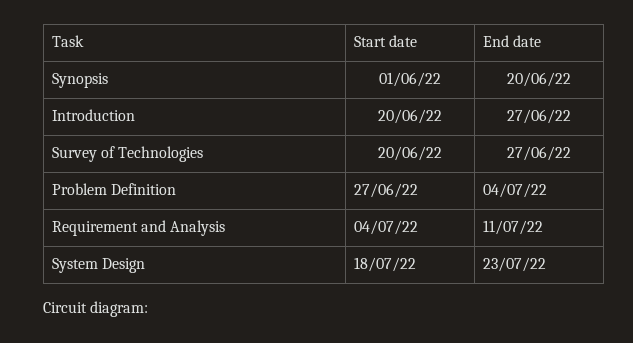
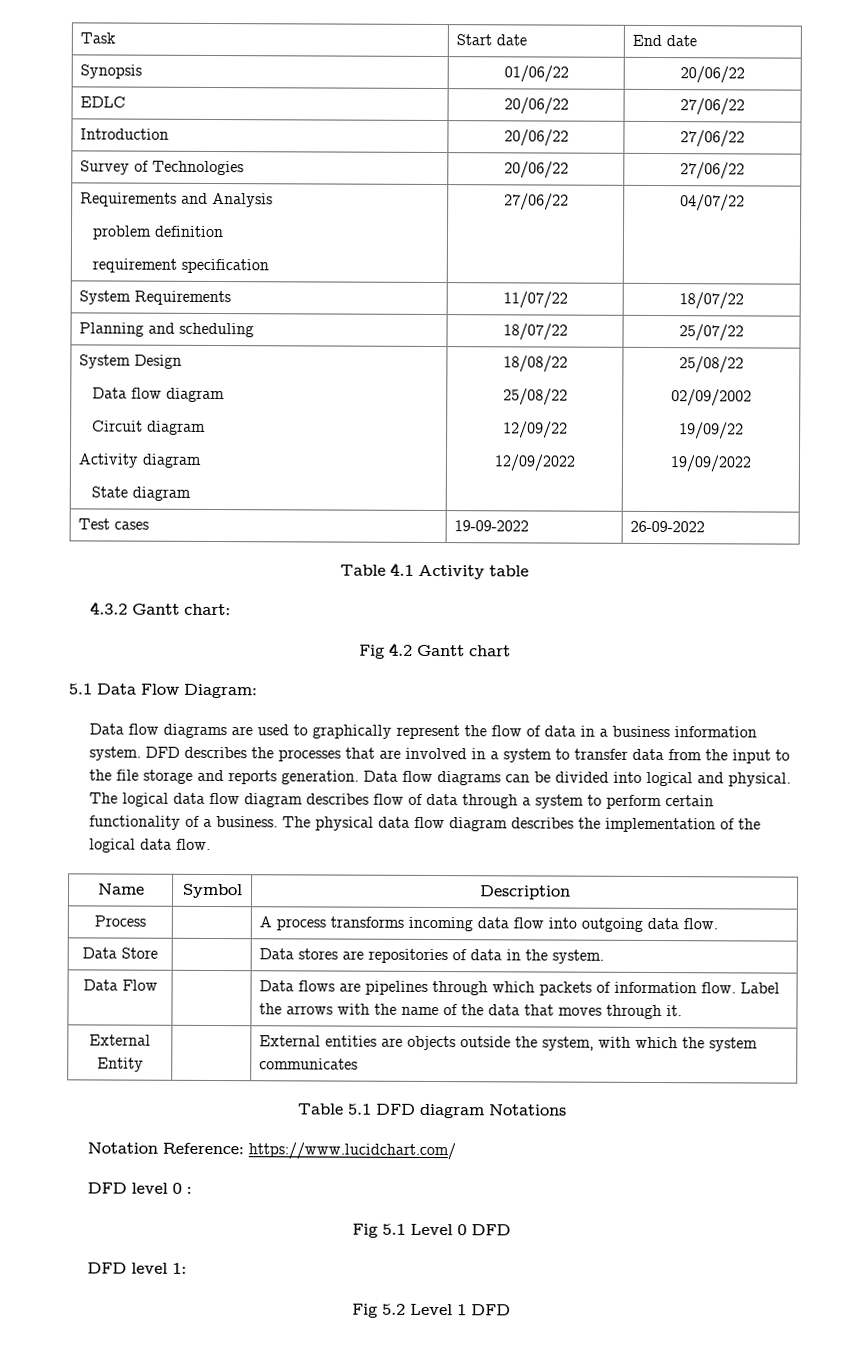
+ EDLC | 20/06/22 | 27/06/22
- Problem Definition | 27/06/22 | 04/07/22
- Requirement and Analysis | 04/07/22 | 11/07/22
- System Design | 18/07/22 | 23/07/22
- Circuit diagram:
+ Requirements and Analysis
+ problem definition
+ requirement specification | 27/06/22 | 04/07/22
+ System Requirements | 11/07/22 | 18/07/22
+ Planning and scheduling | 18/07/22 | 25/07/22
+ System Design
+ Data flow diagram
+ Circuit diagram
+ Activity diagram
+ State diagram | 18/08/22
+ 25/08/22
+ 12/09/22
+ 12/09/2022 | 25/08/22
+ 02/09/2002
+ 19/09/22
+ 19/09/2022
+ Test cases | 19-09-2022 | 26-09-2022
+ Table 4.1 Activity table
+ 4.3.2 Gantt chart:
+ Fig 4.2 Gantt chart
+ 5.1 Data Flow Diagram:
+ Data flow diagrams are used to graphically represent the flow of data in a business information system. DFD describes the processes that are involved in a system to transfer data from the input to the file storage and reports generation. Data flow diagrams can be divided into logical and physical. The logical data flow diagram describes flow of data through a system to perform certain functionality of a business. The physical data flow diagram describes the implementation of the logical data flow.
+ Name | Symbol | Description
+ Process | | A process transforms incoming data flow into outgoing data flow.
+ Data Store | | Data stores are repositories of data in the system.
+ Data Flow | | Data flows are pipelines through which packets of information flow. Label the arrows with the name of the data that moves through it.
+ External Entity | | External entities are objects outside the system, with which the system communicates
+ Table 5.1 DFD diagram Notations
+ Notation Reference: https://www.lucidchart.com/
+ DFD level 0 :
+ Fig 5.1 Level 0 DFD
+ DFD level 1:
+ Fig 5.2 Level 1 DFD

